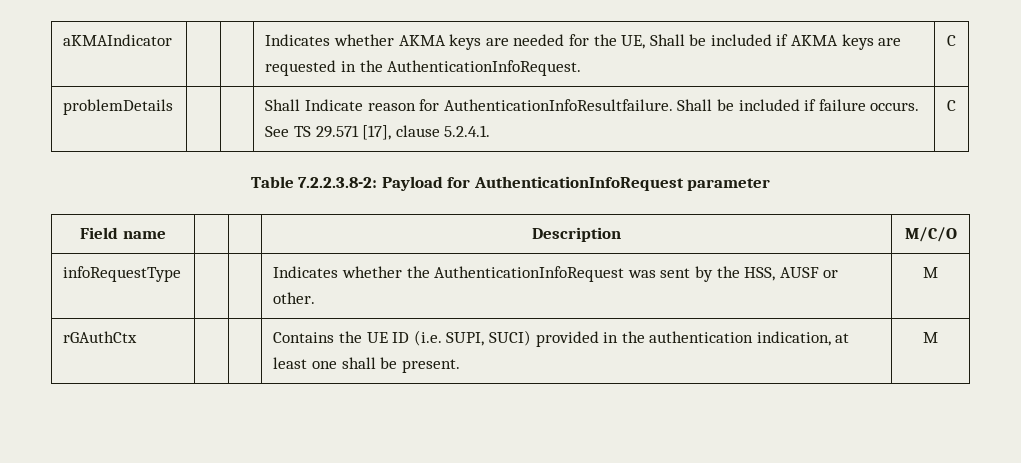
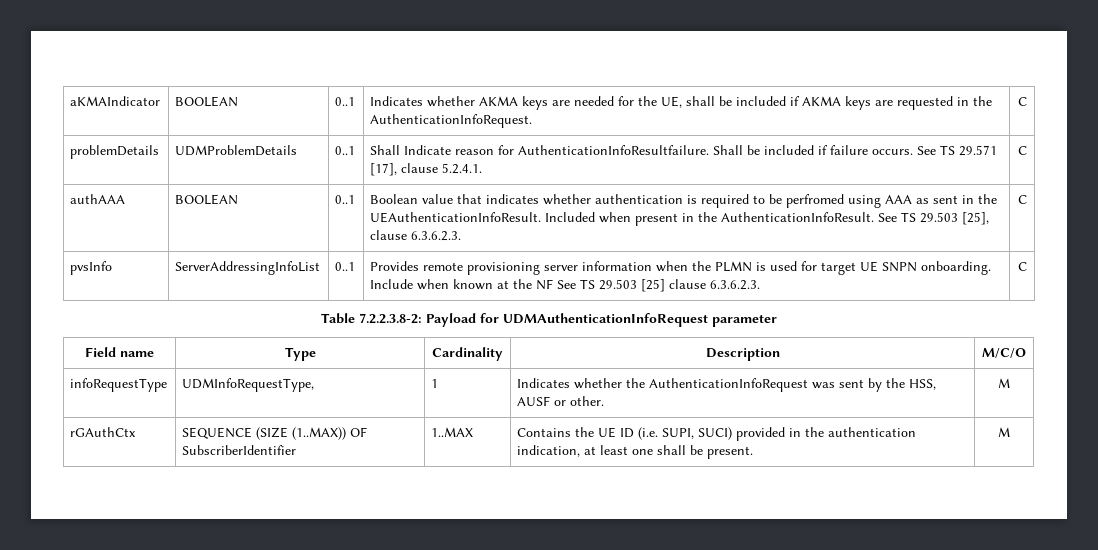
- aKMAIndicator | | | Indicates whether AKMA keys are needed for the UE, Shall be included if AKMA keys are requested in the AuthenticationInfoRequest. | C
+ aKMAIndicator | BOOLEAN | 0..1 | Indicates whether AKMA keys are needed for the UE, shall be included if AKMA keys are requested in the AuthenticationInfoRequest. | C
- problemDetails | | | Shall Indicate reason for AuthenticationInfoResultfailure. Shall be included if failure occurs. See TS 29.571 [17], clause 5.2.4.1. | C
+ problemDetails | UDMProblemDetails | 0..1 | Shall Indicate reason for AuthenticationInfoResultfailure. Shall be included if failure occurs. See TS 29.571 [17], clause 5.2.4.1. | C
+ authAAA | BOOLEAN | 0..1 | Boolean value that indicates whether authentication is required to be perfromed using AAA as sent in the UEAuthenticationInfoResult. Included when present in the AuthenticationInfoResult. See TS 29.503 [25], clause 6.3.6.2.3. | C
+ pvsInfo | ServerAddressingInfoList | 0..1 | Provides remote provisioning server information when the PLMN is used for target UE SNPN onboarding. Include when known at the NF See TS 29.503 [25] clause 6.3.6.2.3. | C
- Table 7.2.2.3.8-2: Payload for AuthenticationInfoRequest parameter
+ Table 7.2.2.3.8-2: Payload for UDMAuthenticationInfoRequest parameter
- Field name | | | Description | M/C/O
+ Field name | Type | Cardinality | Description | M/C/O
- infoRequestType | | | Indicates whether the AuthenticationInfoRequest was sent by the HSS, AUSF or other. | M
+ infoRequestType | UDMInfoRequestType, | 1 | Indicates whether the AuthenticationInfoRequest was sent by the HSS, AUSF or other. | M
- rGAuthCtx | | | Contains the UE ID (i.e. SUPI, SUCI) provided in the authentication indication, at least one shall be present. | M
+ rGAuthCtx | SEQUENCE (SIZE (1..MAX)) OF SubscriberIdentifier | 1..MAX | Contains the UE ID (i.e. SUPI, SUCI) provided in the authentication indication, at least one shall be present. | M

